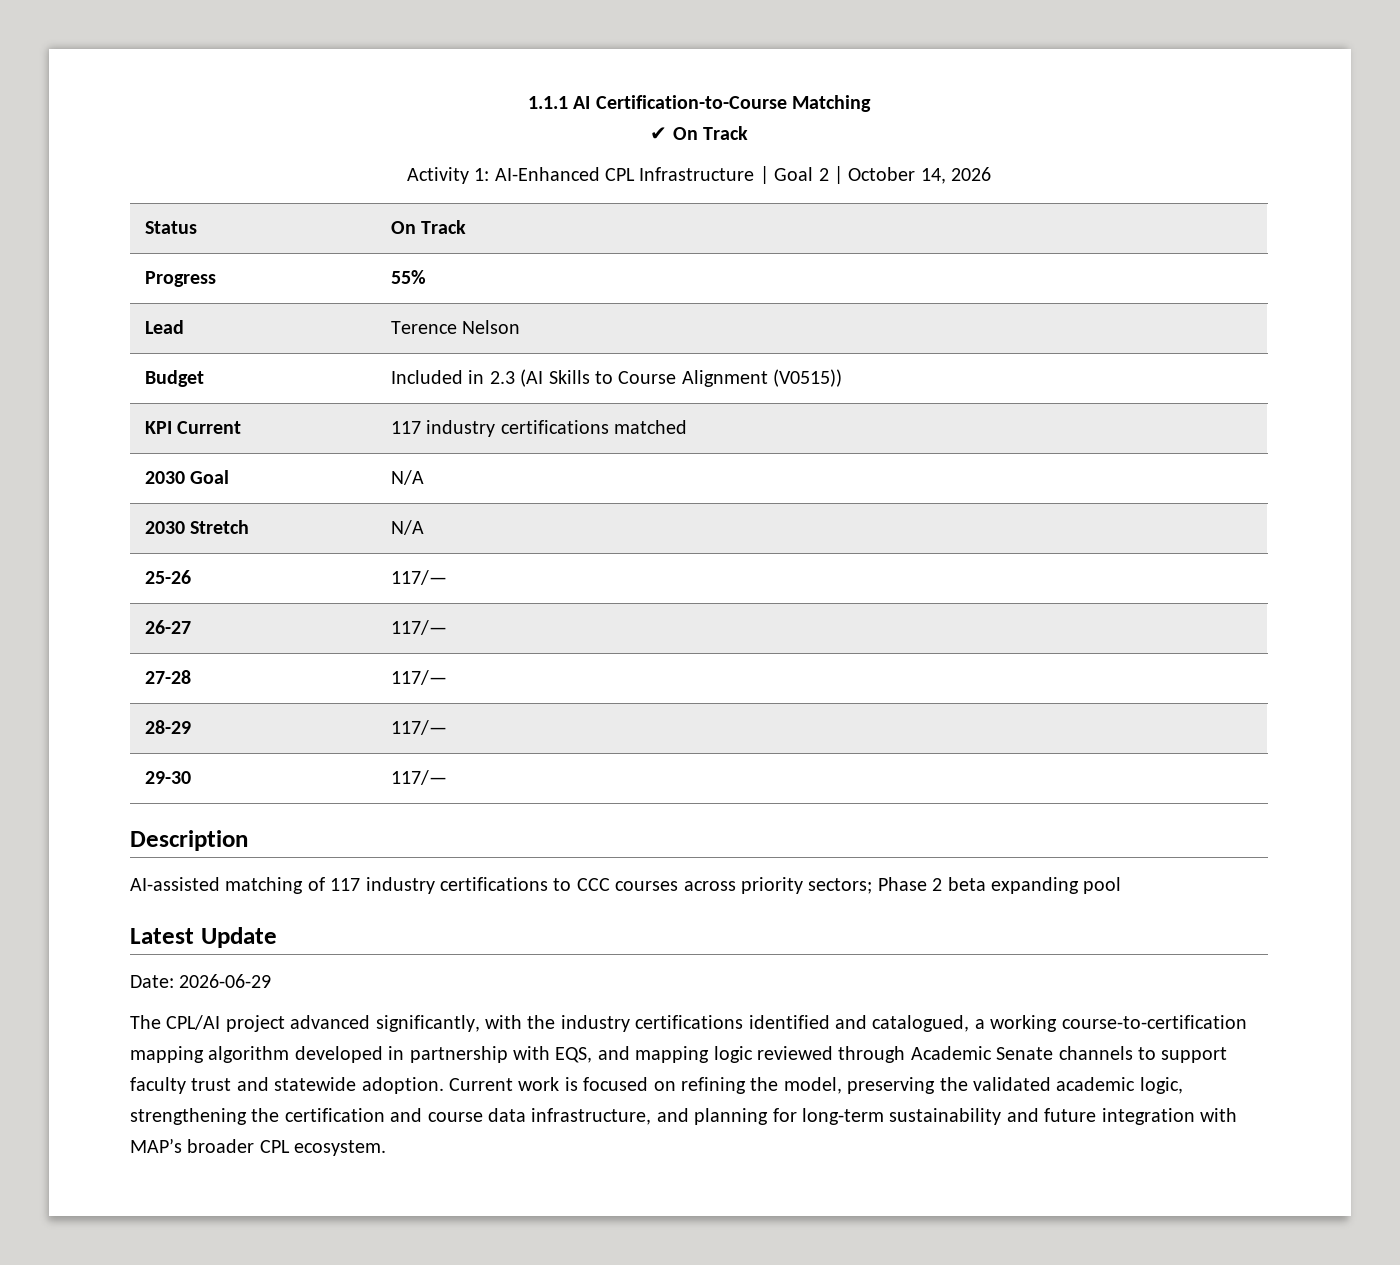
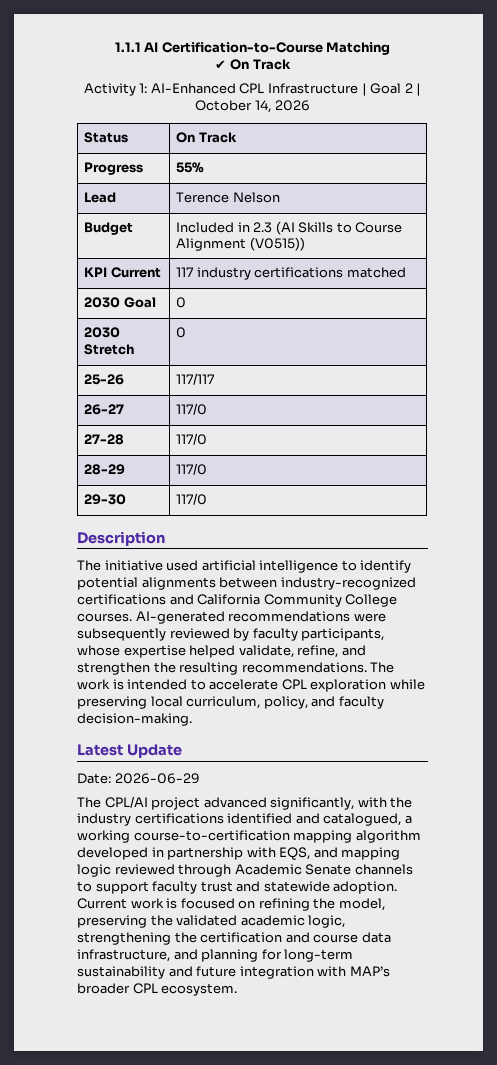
- 2030 Goal | N/A
+ 2030 Goal | 0
- 2030 Stretch | N/A
+ 2030 Stretch | 0
- 25-26 | 117/—
+ 25-26 | 117/117
- 26-27 | 117/—
+ 26-27 | 117/0
- 27-28 | 117/—
+ 27-28 | 117/0
- 28-29 | 117/—
+ 28-29 | 117/0
- 29-30 | 117/—
+ 29-30 | 117/0
- AI-assisted matching of 117 industry certifications to CCC courses across priority sectors; Phase 2 beta expanding pool
+ The initiative used artificial intelligence to identify potential alignments between industry-recognized certifications and California Community College courses. AI-generated recommendations were subsequently reviewed by faculty participants, whose expertise helped validate, refine, and strengthen the resulting recommendations. The work is intended to accelerate CPL exploration while preserving local curriculum, policy, and faculty decision-making.

